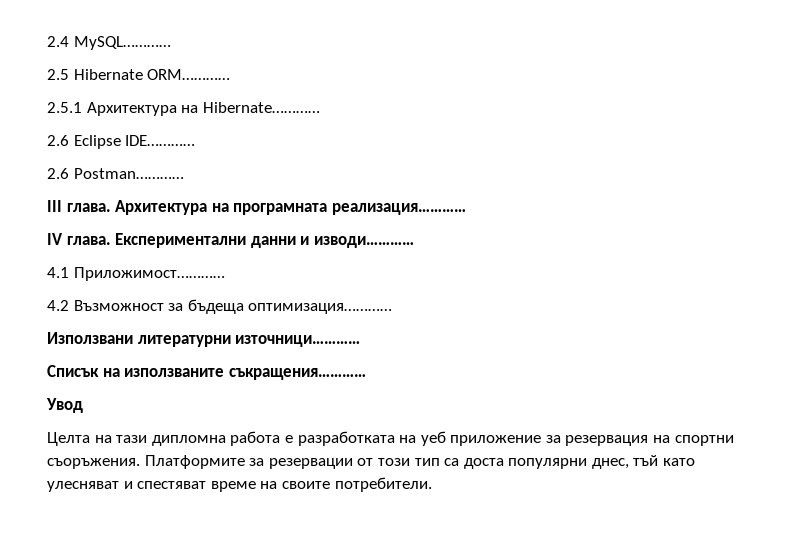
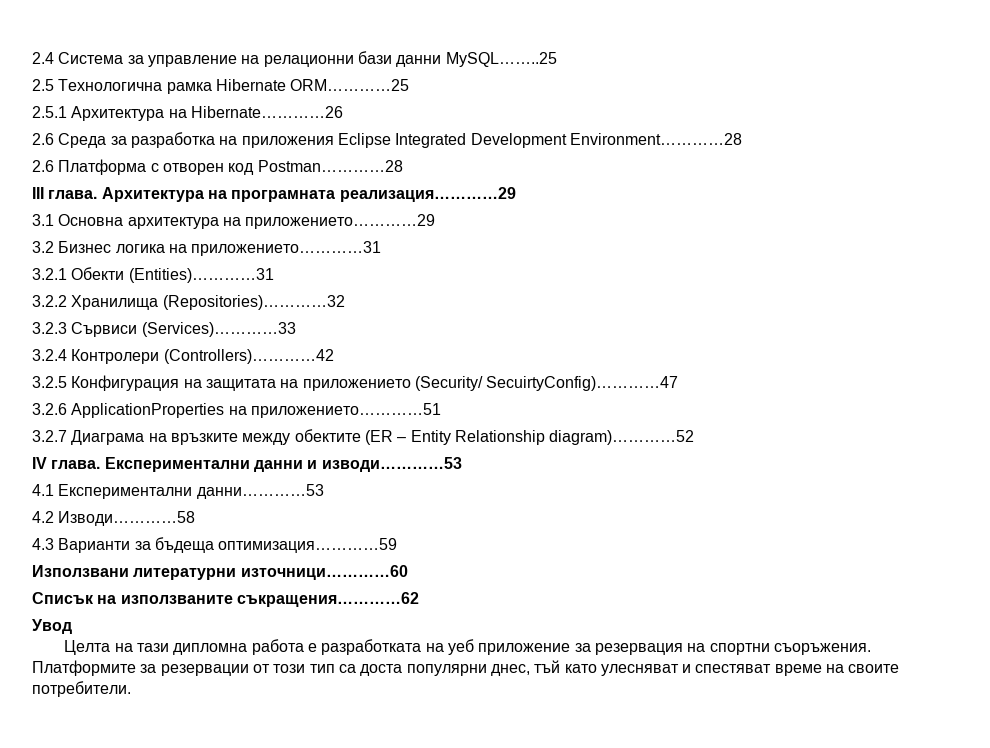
- 2.4 MySQL…………
- 2.5 Hibernate ORM…………
+ 2.4 Система за управление на релационни бази данни MySQL……..25
+ 2.5 Технологична рамка Hibernate ORM…………25
- 2.5.1 Архитектура на Hibernate…………
- 2.6 Eclipse IDE…………
- 2.6 Postman…………
+ 2.5.1 Архитектура на Hibernate…………26
+ 2.6 Среда за разработка на приложения Eclipse Integrated Development Environment…………28
+ 2.6 Платформа с отворен код Postman…………28
- Архитектура на програмната реализация…………
+ Архитектура на програмната реализация…………29
+ 3.1 Основна архитектура на приложението…………29
+ 3.2 Бизнес логика на приложението…………31
+ 3.2.1 Обекти (Entities)…………31
+ 3.2.2 Хранилища (Repositories)…………32
+ 3.2.3 Сървиси (Services)…………33
+ 3.2.4 Контролери (Controllers)…………42
+ 3.2.5 Конфигурация на защитата на приложението (Security/ SecuirtyConfig)…………47
+ 3.2.6 ApplicationProperties на приложението…………51
+ 3.2.7 Диаграма на връзките между обектите (ER – Entity Relationship diagram)…………52
- Експериментални данни и изводи…………
+ Експериментални данни и изводи…………53
- 4.1 Приложимост…………
+ 4.1 Експериментални данни…………53
- 4.2 Възможност за бъдеща оптимизация…………
+ 4.2 Изводи…………58
+ 4.3 Варианти за бъдеща оптимизация…………59
- Използвани литературни източници…………
+ Използвани литературни източници…………60
- Списък на използваните съкращения…………
+ Списък на използваните съкращения…………62

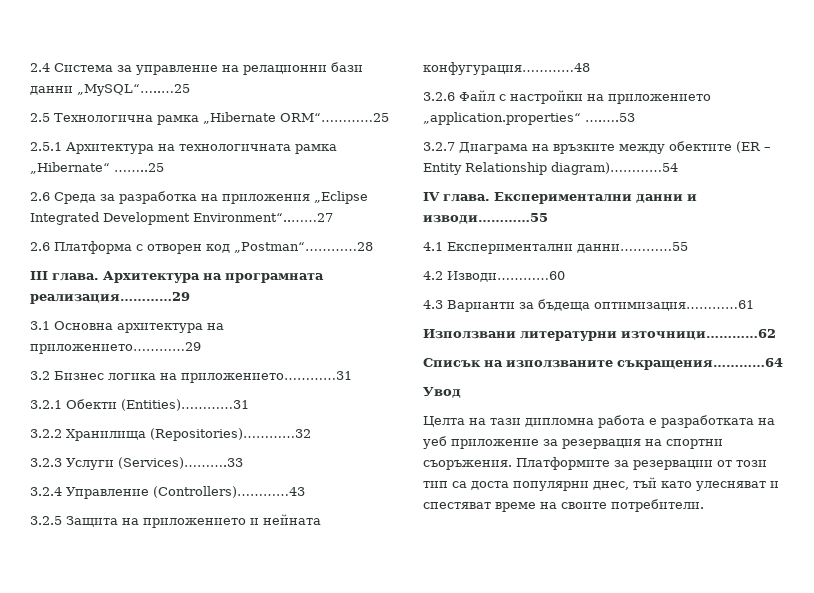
- 2.4 Система за управление на релационни бази данни MySQL……..25
+ 2.4 Система за управление на релационни бази данни „MySQL“…..…25
- 2.5 Технологична рамка Hibernate ORM…………25
+ 2.5 Технологична рамка „Hibernate ORM“…………25
- 2.5.1 Архитектура на Hibernate…………26
+ 2.5.1 Архитектура на технологичната рамка „Hibernate“ ……..25
- 2.6 Среда за разработка на приложения Eclipse Integrated Development Environment…………28
+ 2.6 Среда за разработка на приложения „Eclipse Integrated Development Environment“..……27
- 2.6 Платформа с отворен код Postman…………28
+ 2.6 Платформа с отворен код „Postman“…………28
- 3.2.3 Сървиси (Services)…………33
+ 3.2.3 Услуги (Services)……….33
- 3.2.4 Контролери (Controllers)…………42
+ 3.2.4 Управление (Controllers)…………43
- 3.2.5 Конфигурация на защитата на приложението (Security/ SecuirtyConfig)…………47
- 3.2.6 ApplicationProperties на приложението…………51
+ 3.2.5 Защита на приложението и нейната конфугурация…………48
+ 3.2.6 Файл с настройки на приложението „application.properties“ ….….53
- 3.2.7 Диаграма на връзките между обектите (ER – Entity Relationship diagram)…………52
+ 3.2.7 Диаграма на връзките между обектите (ER – Entity Relationship diagram)…………54
- Експериментални данни и изводи…………53
+ Експериментални данни и изводи…………55
- 4.1 Експериментални данни…………53
+ 4.1 Експериментални данни…………55
- 4.2 Изводи…………58
+ 4.2 Изводи…………60
- 4.3 Варианти за бъдеща оптимизация…………59
+ 4.3 Варианти за бъдеща оптимизация…………61
- Използвани литературни източници…………60
+ Използвани литературни източници…………62
- Списък на използваните съкращения…………62
+ Списък на използваните съкращения…………64

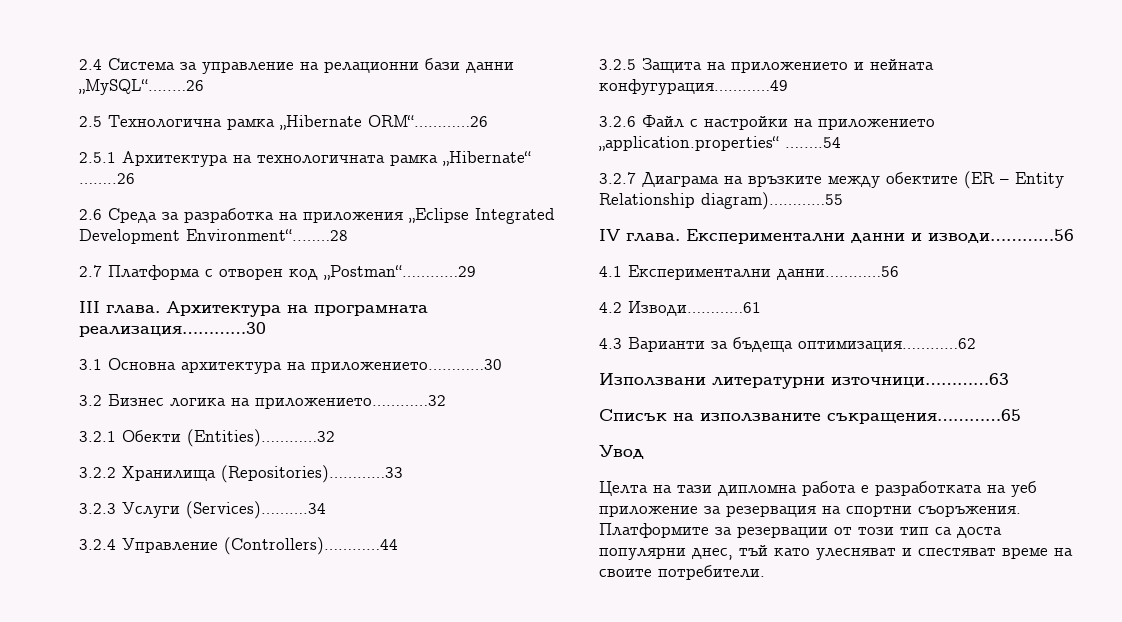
- 2.4 Система за управление на релационни бази данни „MySQL“…..…25
+ 2.4 Система за управление на релационни бази данни „MySQL“…..…26
- 2.5 Технологична рамка „Hibernate ORM“…………25
+ 2.5 Технологична рамка „Hibernate ORM“…………26
- 2.5.1 Архитектура на технологичната рамка „Hibernate“ ……..25
+ 2.5.1 Архитектура на технологичната рамка „Hibernate“ ……..26
- 2.6 Среда за разработка на приложения „Eclipse Integrated Development Environment“..……27
- 2.6 Платформа с отворен код „Postman“…………28
+ 2.6 Среда за разработка на приложения „Eclipse Integrated Development Environment“..……28
+ 2.7 Платформа с отворен код „Postman“…………29
- Архитектура на програмната реализация…………29
+ Архитектура на програмната реализация…………30
- 3.1 Основна архитектура на приложението…………29
+ 3.1 Основна архитектура на приложението…………30
- 3.2 Бизнес логика на приложението…………31
+ 3.2 Бизнес логика на приложението…………32
- 3.2.1 Обекти (Entities)…………31
+ 3.2.1 Обекти (Entities)…………32
- 3.2.2 Хранилища (Repositories)…………32
+ 3.2.2 Хранилища (Repositories)…………33
- 3.2.3 Услуги (Services)……….33
+ 3.2.3 Услуги (Services)……….34
- 3.2.4 Управление (Controllers)…………43
+ 3.2.4 Управление (Controllers)…………44
- 3.2.5 Защита на приложението и нейната конфугурация…………48
+ 3.2.5 Защита на приложението и нейната конфугурация…………49
- 3.2.6 Файл с настройки на приложението „application.properties“ ….….53
+ 3.2.6 Файл с настройки на приложението „application.properties“ ….….54
- 3.2.7 Диаграма на връзките между обектите (ER – Entity Relationship diagram)…………54
+ 3.2.7 Диаграма на връзките между обектите (ER – Entity Relationship diagram)…………55
- Експериментални данни и изводи…………55
+ Експериментални данни и изводи…………56
- 4.1 Експериментални данни…………55
+ 4.1 Експериментални данни…………56
- 4.2 Изводи…………60
+ 4.2 Изводи…………61
- 4.3 Варианти за бъдеща оптимизация…………61
+ 4.3 Варианти за бъдеща оптимизация…………62
- Използвани литературни източници…………62
+ Използвани литературни източници…………63
- Списък на използваните съкращения…………64
+ Списък на използваните съкращения…………65

